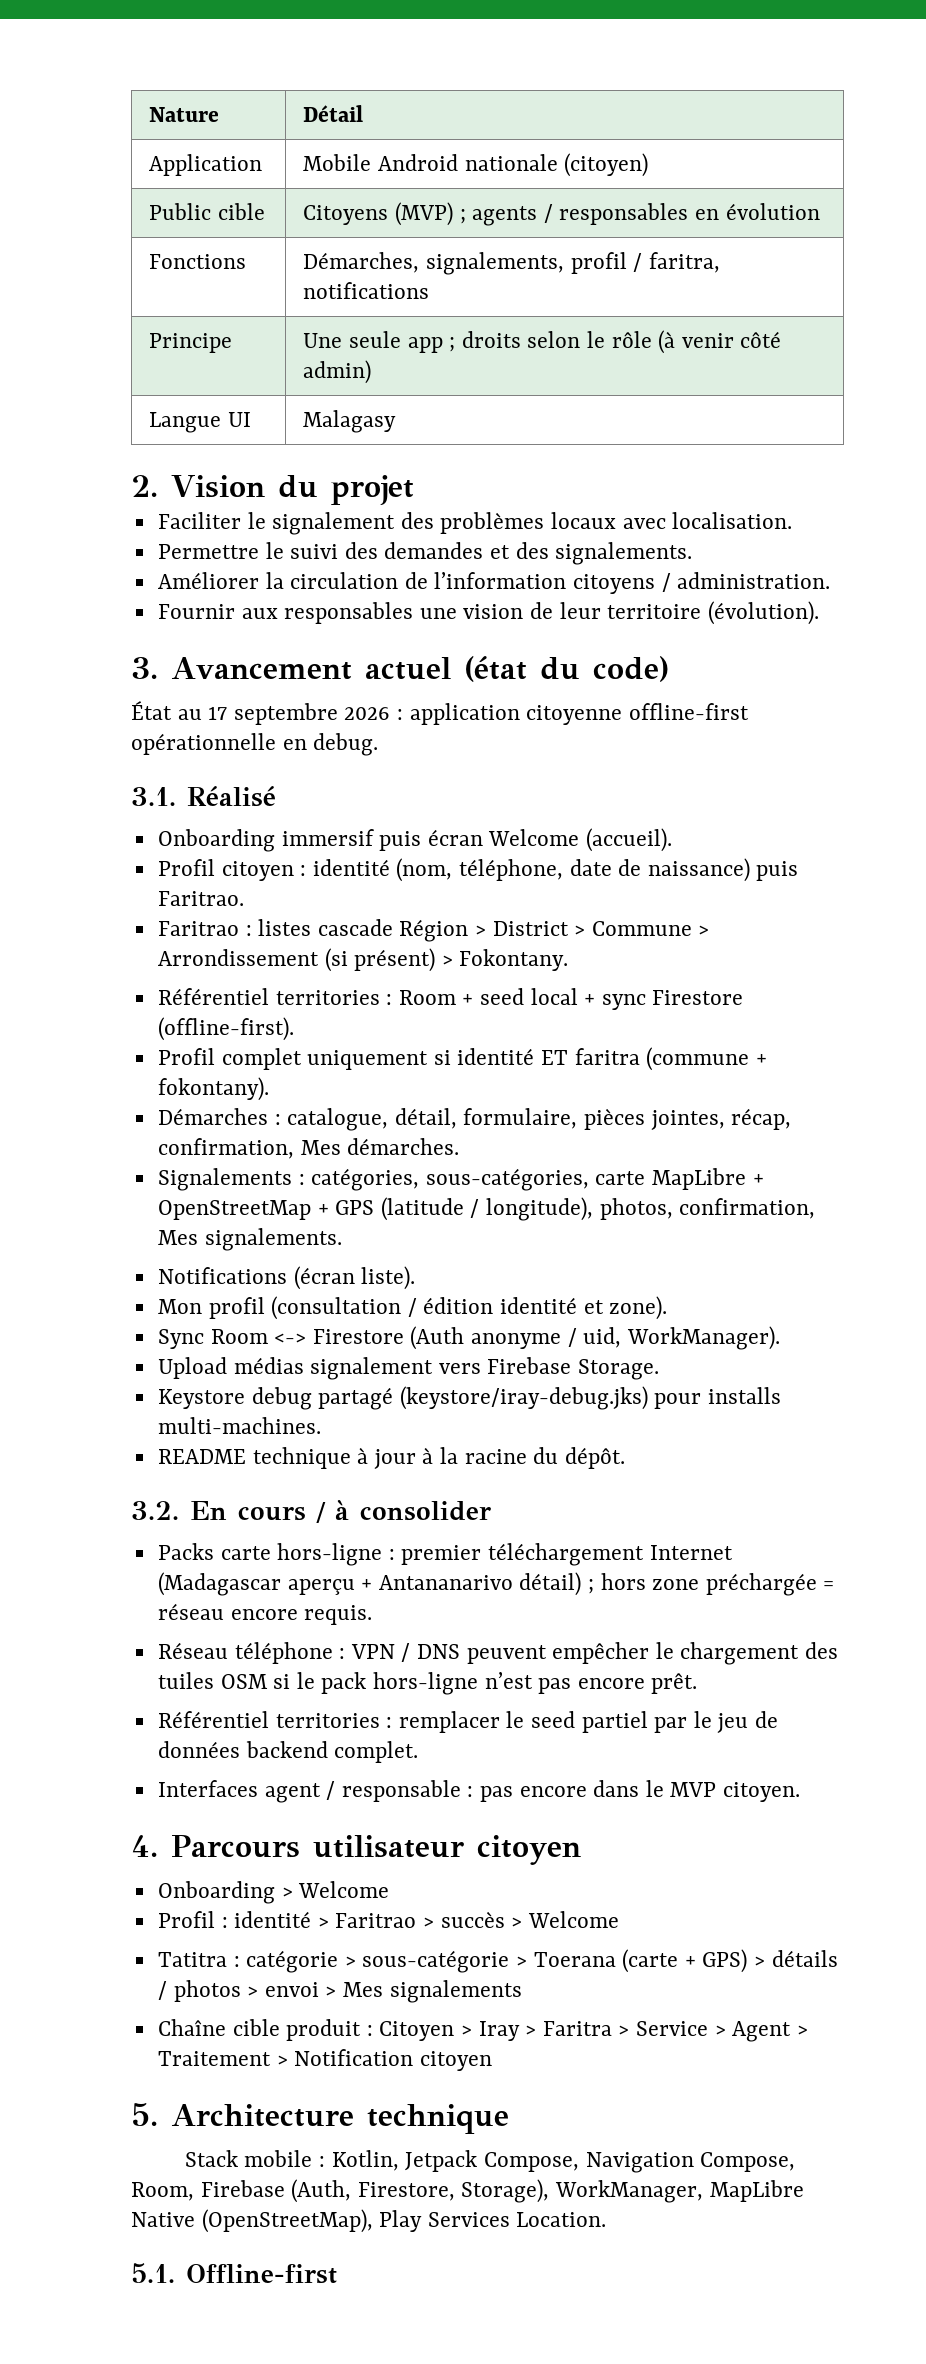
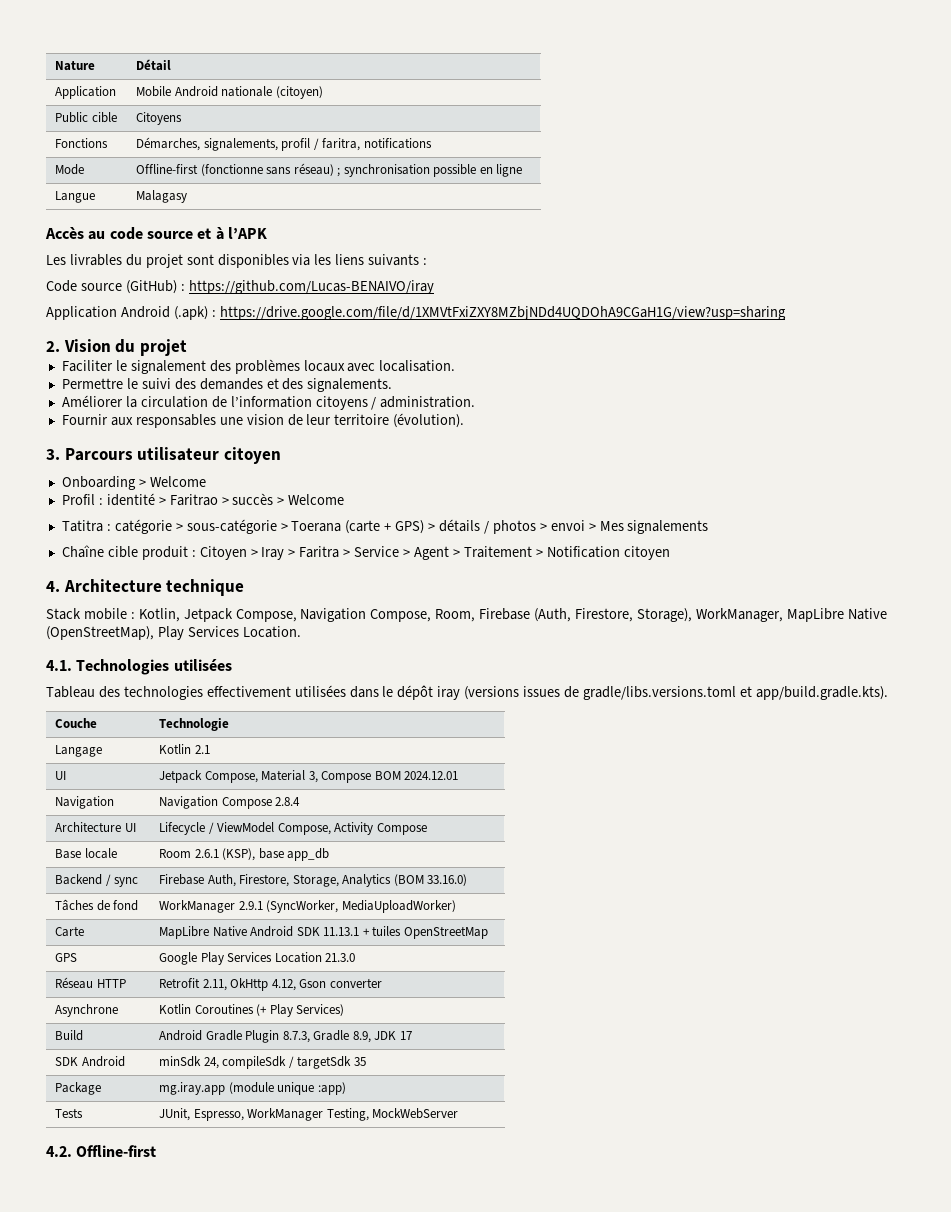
- Public cible | Citoyens (MVP) ; agents / responsables en évolution
+ Public cible | Citoyens
- Principe | Une seule app ; droits selon le rôle (à venir côté admin)
+ Mode | Offline-first (fonctionne sans réseau) ; synchronisation possible en ligne
- Langue UI | Malagasy
+ Langue | Malagasy
+ Accès au code source et à l’APK
+ Les livrables du projet sont disponibles via les liens suivants :
+ Code source (GitHub) : https://github.com/Lucas-BENAIVO/iray
+ Application Android (.apk) : https://drive.google.com/file/d/1XMVtFxiZXY8MZbjNDd4UQDOhA9CGaH1G/view?usp=sharing
- 3. Avancement actuel (état du code)
- État au 17 septembre 2026 : application citoyenne offline-first opérationnelle en debug.
- 3.1. Réalisé
- Onboarding immersif puis écran Welcome (accueil).
- Profil citoyen : identité (nom, téléphone, date de naissance) puis Faritrao.
- Faritrao : listes cascade Région > District > Commune > Arrondissement (si présent) > Fokontany.
- Référentiel territories : Room + seed local + sync Firestore (offline-first).
- Profil complet uniquement si identité ET faritra (commune + fokontany).
- Démarches : catalogue, détail, formulaire, pièces jointes, récap, confirmation, Mes démarches.
- Signalements : catégories, sous-catégories, carte MapLibre + OpenStreetMap + GPS (latitude / longitude), photos, confirmation, Mes signalements.
- Notifications (écran liste).
- Mon profil (consultation / édition identité et zone).
- Sync Room <-> Firestore (Auth anonyme / uid, WorkManager).
- Upload médias signalement vers Firebase Storage.
- Keystore debug partagé (keystore/iray-debug.jks) pour installs multi-machines.
- README technique à jour à la racine du dépôt.
- 3.2. En cours / à consolider
- Packs carte hors-ligne : premier téléchargement Internet (Madagascar aperçu + Antananarivo détail) ; hors zone préchargée = réseau encore requis.
- Réseau téléphone : VPN / DNS peuvent empêcher le chargement des tuiles OSM si le pack hors-ligne n’est pas encore prêt.
- Référentiel territories : remplacer le seed partiel par le jeu de données backend complet.
- Interfaces agent / responsable : pas encore dans le MVP citoyen.
- 4. Parcours utilisateur citoyen
+ 3. Parcours utilisateur citoyen
- 5. Architecture technique
+ 4. Architecture technique
- 5.1. Offline-first
+ 4.1. Technologies utilisées
+ Tableau des technologies effectivement utilisées dans le dépôt iray (versions issues de gradle/libs.versions.toml et app/build.gradle.kts).
+ Couche | Technologie
+ Langage | Kotlin 2.1
+ UI | Jetpack Compose, Material 3, Compose BOM 2024.12.01
+ Navigation | Navigation Compose 2.8.4
+ Architecture UI | Lifecycle / ViewModel Compose, Activity Compose
+ Base locale | Room 2.6.1 (KSP), base app_db
+ Backend / sync | Firebase Auth, Firestore, Storage, Analytics (BOM 33.16.0)
+ Tâches de fond | WorkManager 2.9.1 (SyncWorker, MediaUploadWorker)
+ Carte | MapLibre Native Android SDK 11.13.1 + tuiles OpenStreetMap
+ GPS | Google Play Services Location 21.3.0
+ Réseau HTTP | Retrofit 2.11, OkHttp 4.12, Gson converter
+ Asynchrone | Kotlin Coroutines (+ Play Services)
+ Build | Android Gradle Plugin 8.7.3, Gradle 8.9, JDK 17
+ SDK Android | minSdk 24, compileSdk / targetSdk 35
+ Package | mg.iray.app (module unique :app)
+ Tests | JUnit, Espresso, WorkManager Testing, MockWebServer
+ 4.2. Offline-first

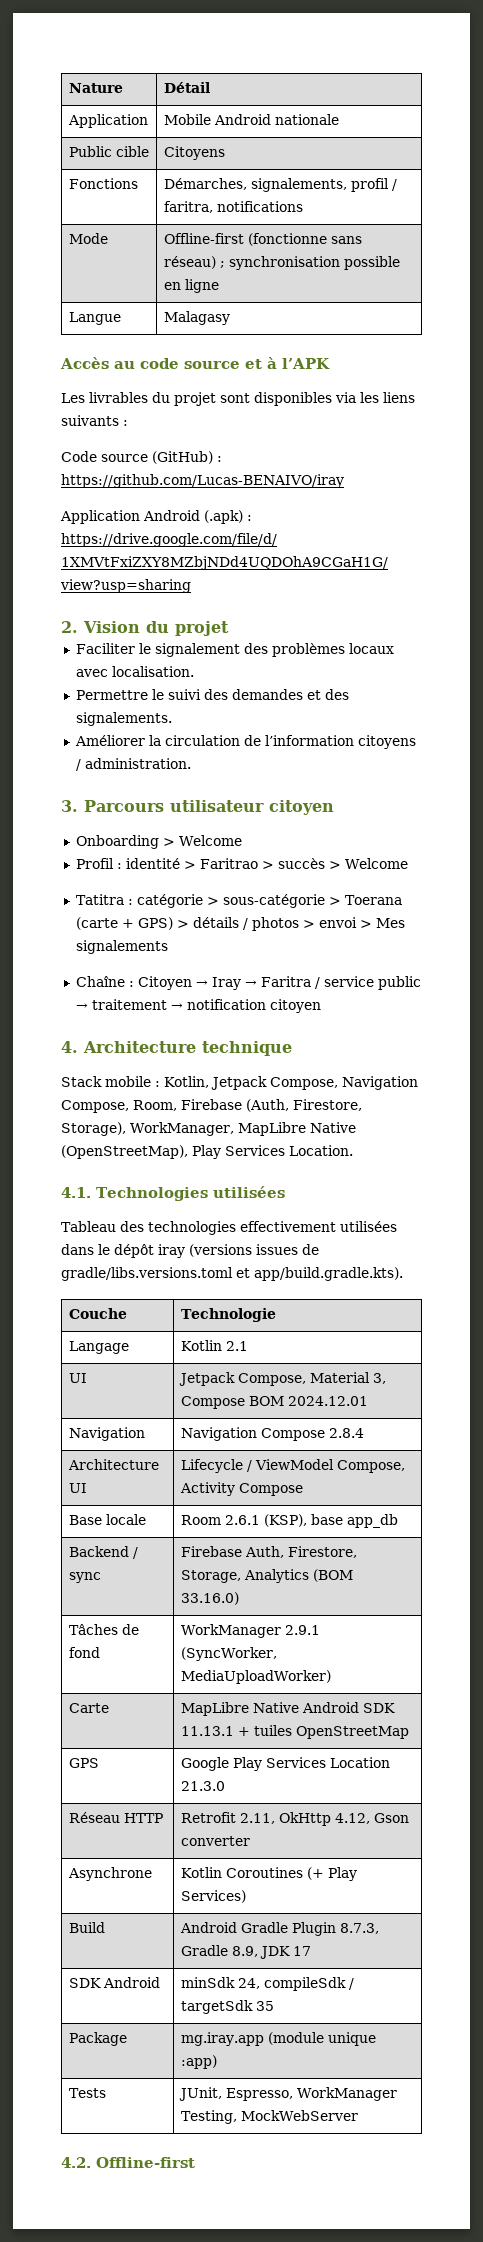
- Application | Mobile Android nationale (citoyen)
+ Application | Mobile Android nationale
- Fournir aux responsables une vision de leur territoire (évolution).
- Chaîne cible produit : Citoyen > Iray > Faritra > Service > Agent > Traitement > Notification citoyen
+ Chaîne : Citoyen → Iray → Faritra / service public → traitement → notification citoyen

